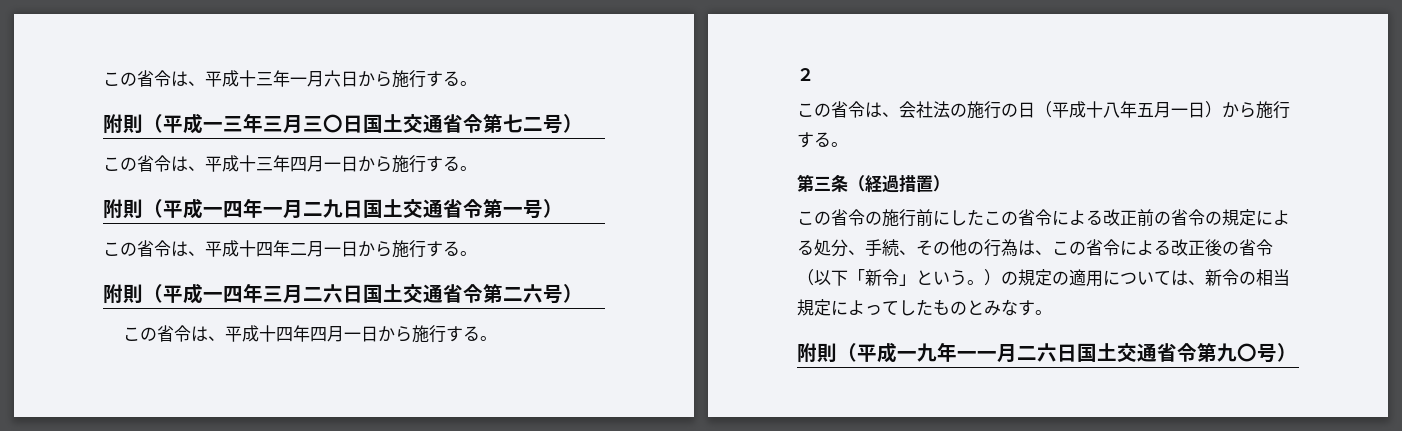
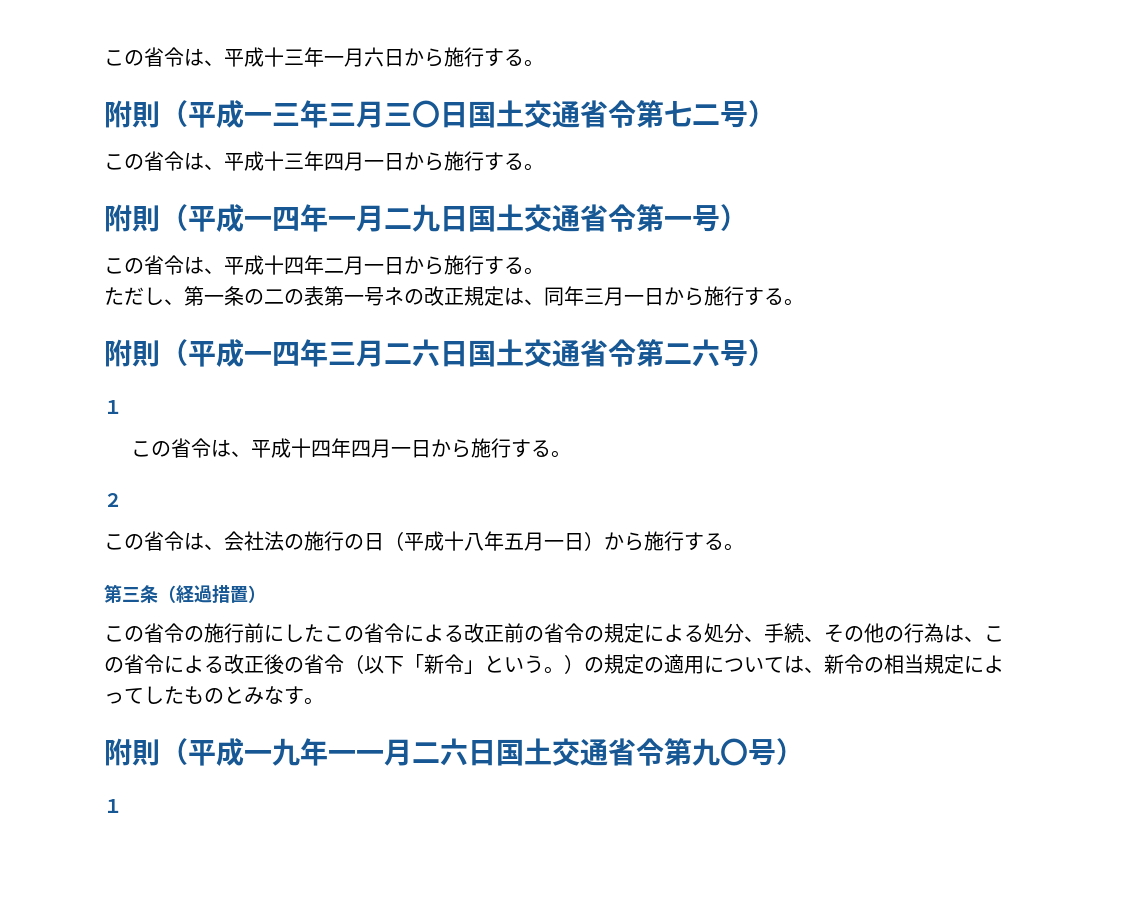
+ ただし、第一条の二の表第一号ネの改正規定は、同年三月一日から施行する。
  附則（平成一四年三月二六日国土交通省令第二六号）
+ １
  附則（平成一九年一一月二六日国土交通省令第九〇号）
+ １

